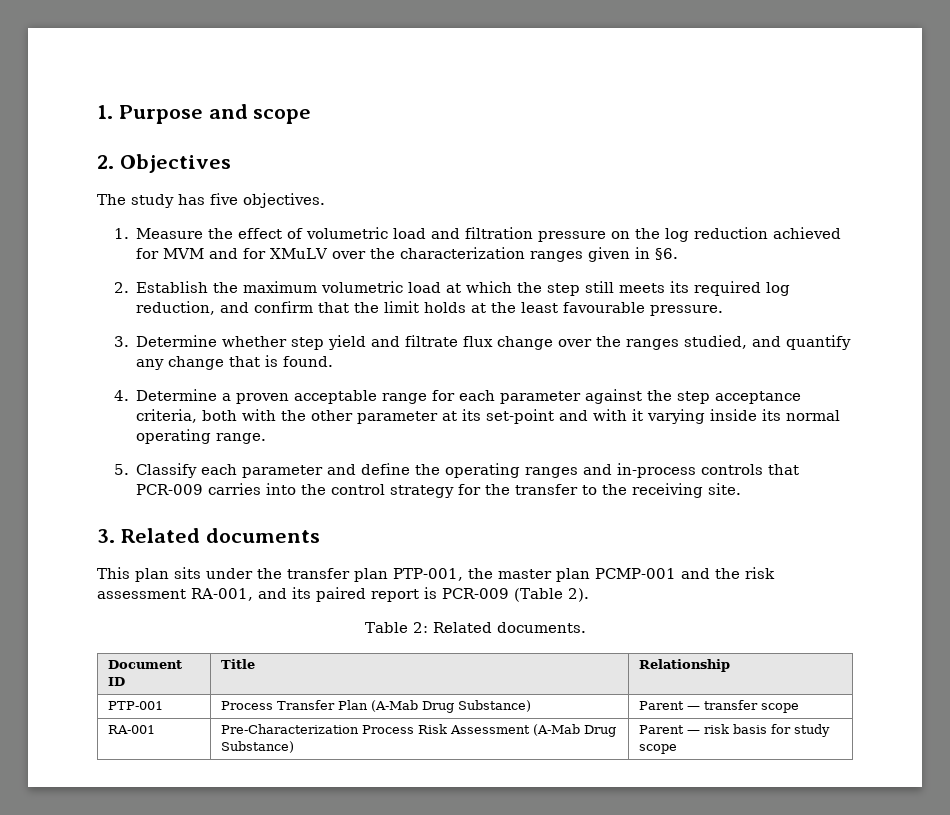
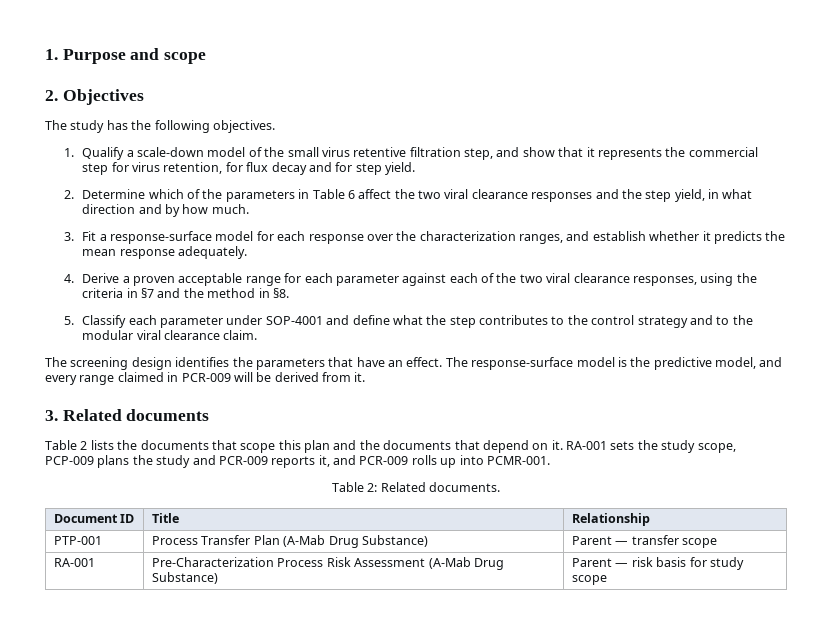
- The study has five objectives.
+ The study has the following objectives.
- 1. Measure the effect of volumetric load and filtration pressure on the log reduction achieved for MVM and for XMuLV over the characterization ranges given in §6.
- 2. Establish the maximum volumetric load at which the step still meets its required log reduction, and confirm that the limit holds at the least favourable pressure.
- 3. Determine whether step yield and filtrate flux change over the ranges studied, and quantify any change that is found.
- 4. Determine a proven acceptable range for each parameter against the step acceptance criteria, both with the other parameter at its set-point and with it varying inside its normal operating range.
- 5. Classify each parameter and define the operating ranges and in-process controls that PCR-009 carries into the control strategy for the transfer to the receiving site.
+ 1. Qualify a scale-down model of the small virus retentive filtration step, and show that it represents the commercial step for virus retention, for flux decay and for step yield.
+ 2. Determine which of the parameters in Table 6 affect the two viral clearance responses and the step yield, in what direction and by how much.
+ 3. Fit a response-surface model for each response over the characterization ranges, and establish whether it predicts the mean response adequately.
+ 4. Derive a proven acceptable range for each parameter against each of the two viral clearance responses, using the criteria in §7 and the method in §8.
+ 5. Classify each parameter under SOP-4001 and define what the step contributes to the control strategy and to the modular viral clearance claim.
+ The screening design identifies the parameters that have an effect. The response-surface model is the predictive model, and every range claimed in PCR-009 will be derived from it.
  3. Related documents
- This plan sits under the transfer plan PTP-001, the master plan PCMP-001 and the risk assessment RA-001, and its paired report is PCR-009 (Table 2).
+ Table 2 lists the documents that scope this plan and the documents that depend on it. RA-001 sets the study scope, PCP-009 plans the study and PCR-009 reports it, and PCR-009 rolls up into PCMR-001.

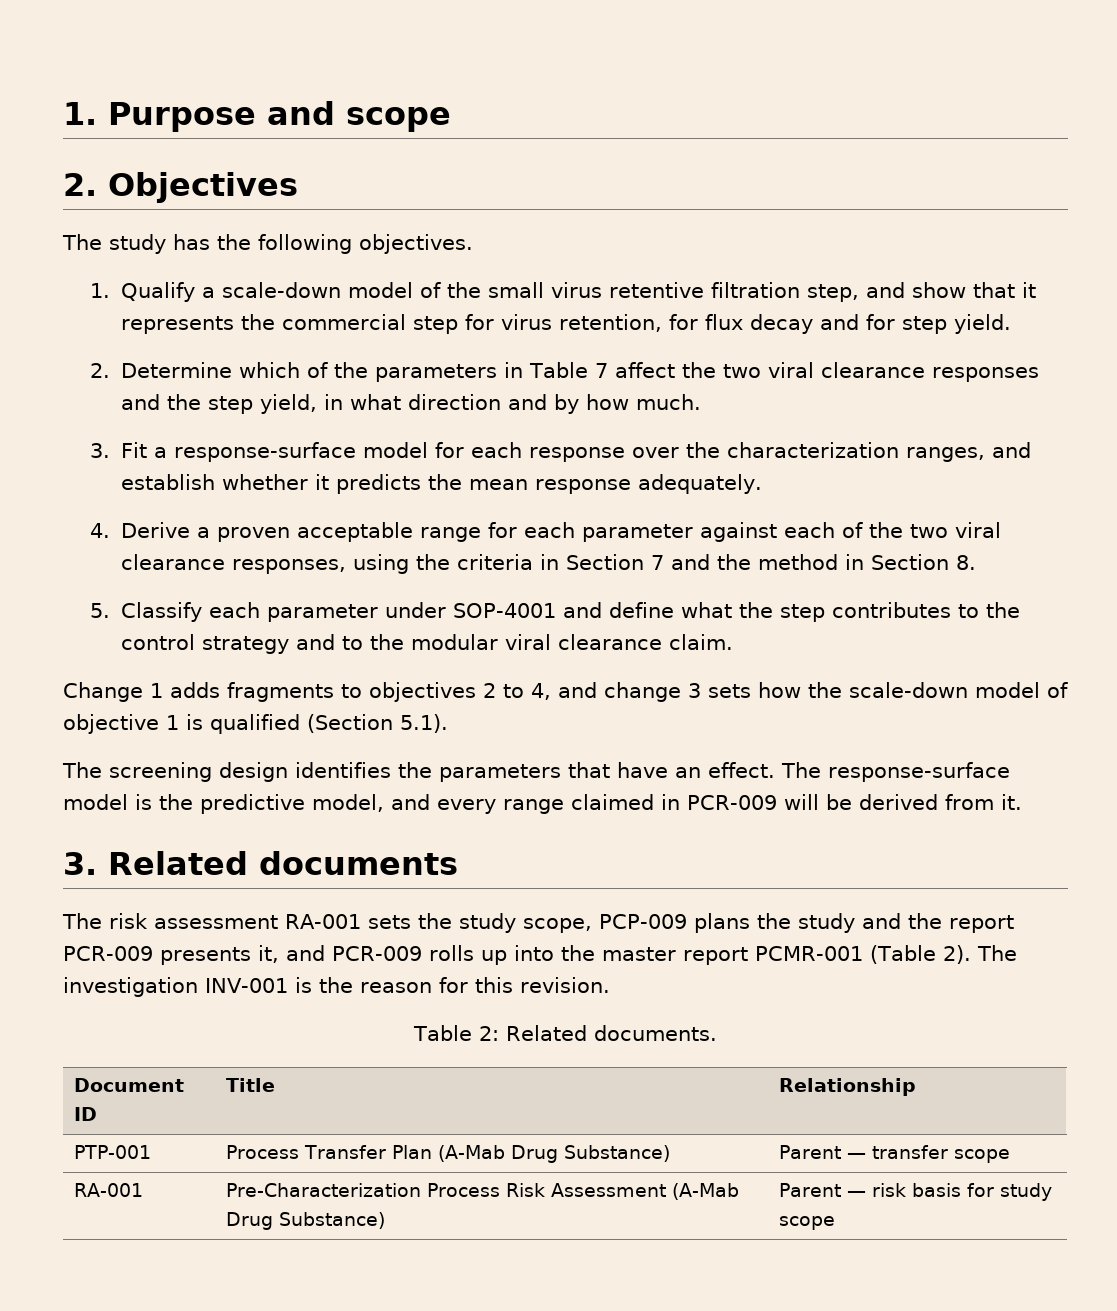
- 2. Determine which of the parameters in Table 6 affect the two viral clearance responses and the step yield, in what direction and by how much.
+ 2. Determine which of the parameters in Table 7 affect the two viral clearance responses and the step yield, in what direction and by how much.
- 4. Derive a proven acceptable range for each parameter against each of the two viral clearance responses, using the criteria in §7 and the method in §8.
+ 4. Derive a proven acceptable range for each parameter against each of the two viral clearance responses, using the criteria in Section 7 and the method in Section 8.
+ Change 1 adds fragments to objectives 2 to 4, and change 3 sets how the scale-down model of objective 1 is qualified (Section 5.1).
- Table 2 lists the documents that scope this plan and the documents that depend on it. RA-001 sets the study scope, PCP-009 plans the study and PCR-009 reports it, and PCR-009 rolls up into PCMR-001.
+ The risk assessment RA-001 sets the study scope, PCP-009 plans the study and the report PCR-009 presents it, and PCR-009 rolls up into the master report PCMR-001 (Table 2). The investigation INV-001 is the reason for this revision.

